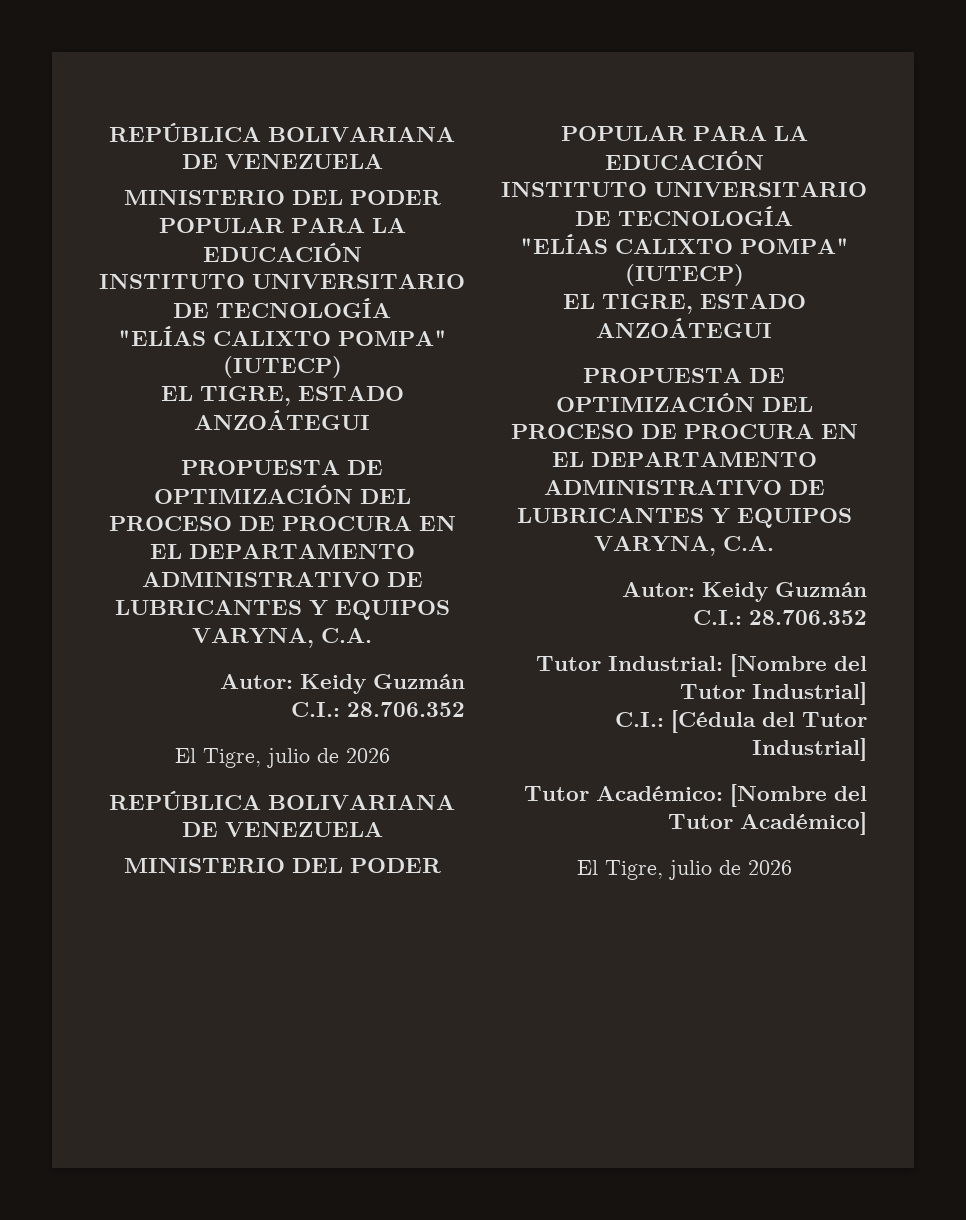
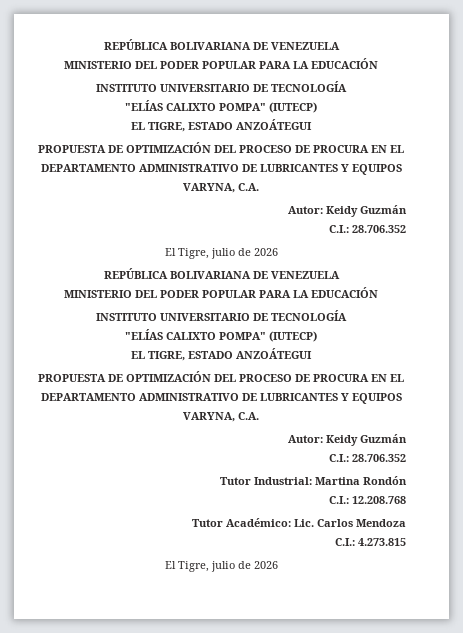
- Tutor Industrial: [Nombre del Tutor Industrial]
- C.I.: [Cédula del Tutor Industrial]
- Tutor Académico: [Nombre del Tutor Académico]
+ Tutor Industrial: Martina Rondón
+ C.I.: 12.208.768
+ Tutor Académico: Lic. Carlos Mendoza
+ C.I.: 4.273.815

